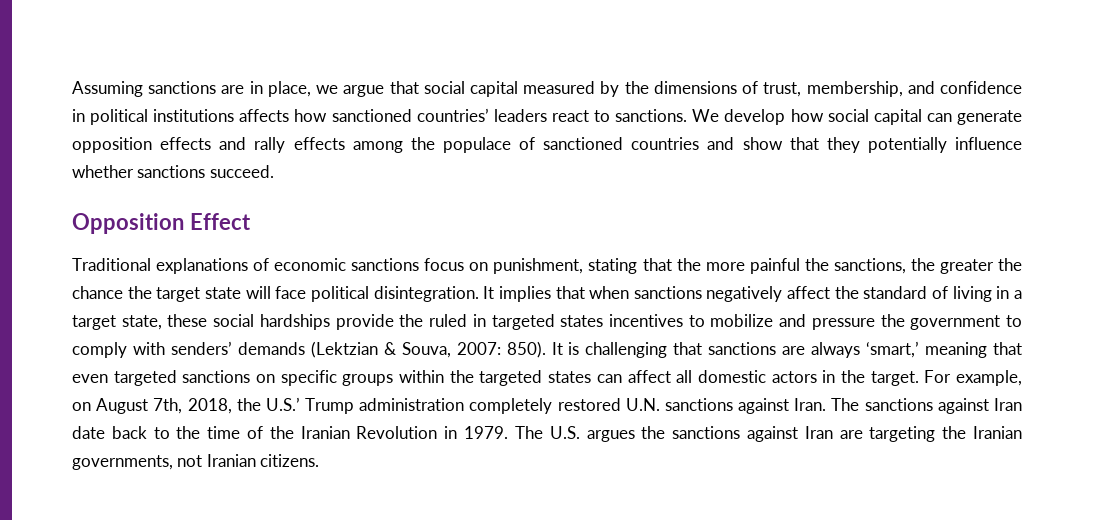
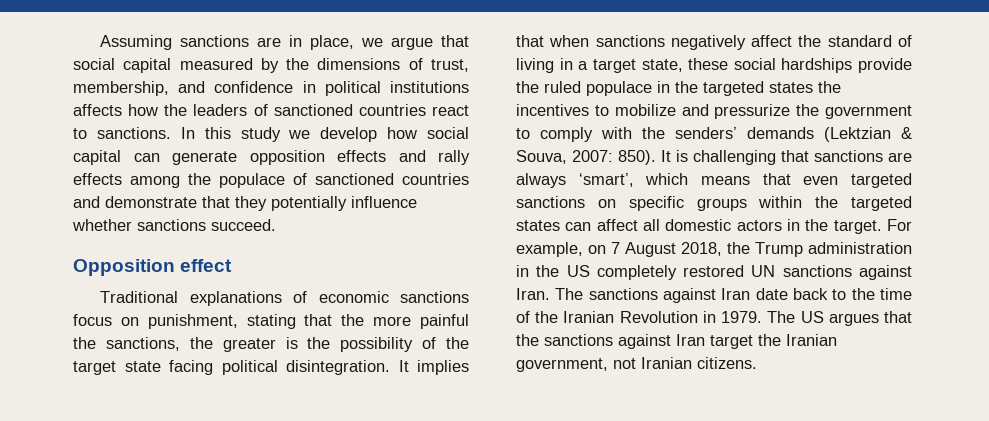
- Assuming sanctions are in place, we argue that social capital measured by the dimensions of trust, membership, and confidence in political institutions affects how sanctioned countries’ leaders react to sanctions. We develop how social capital can generate opposition effects and rally effects among the populace of sanctioned countries and show that they potentially influence whether sanctions succeed.
+ Assuming sanctions are in place, we argue that social capital measured by the dimensions of trust, membership, and confidence in political institutions affects how the leaders of sanctioned countries react to sanctions. In this study we develop how social capital can generate opposition effects and rally effects among the populace of sanctioned countries and demonstrate that they potentially influence whether sanctions succeed.
- Opposition Effect
+ Opposition effect
- Traditional explanations of economic sanctions focus on punishment, stating that the more painful the sanctions, the greater the chance the target state will face political disintegration.
+ Traditional explanations of economic sanctions focus on punishment, stating that the more painful the sanctions, the greater is the possibility of the target state facing political disintegration.
- It implies that when sanctions negatively affect the standard of living in a target state, these social hardships provide the ruled in targeted states incentives to mobilize and pressure the government to comply with senders’ demands (Lektzian & Souva, 2007: 850).
+ It implies that when sanctions negatively affect the standard of living in a target state, these social hardships provide the ruled populace in the targeted states the incentives to mobilize and pressurize the government to comply with the senders’ demands (Lektzian & Souva, 2007: 850).
- It is challenging that sanctions are always ‘smart,’ meaning that even targeted sanctions on specific groups within the targeted states can affect all domestic actors in the target.
+ It is challenging that sanctions are always ‘smart’, which means that even targeted sanctions on specific groups within the targeted states can affect all domestic actors in the target.
- For example, on August 7th, 2018, the U.S.’ Trump administration completely restored U.N. sanctions against Iran.
+ For example, on 7 August 2018, the Trump administration in the US completely restored UN sanctions against Iran.
- The U.S. argues the sanctions against Iran are targeting the Iranian governments, not Iranian citizens.
+ The US argues that the sanctions against Iran target the Iranian government, not Iranian citizens.

